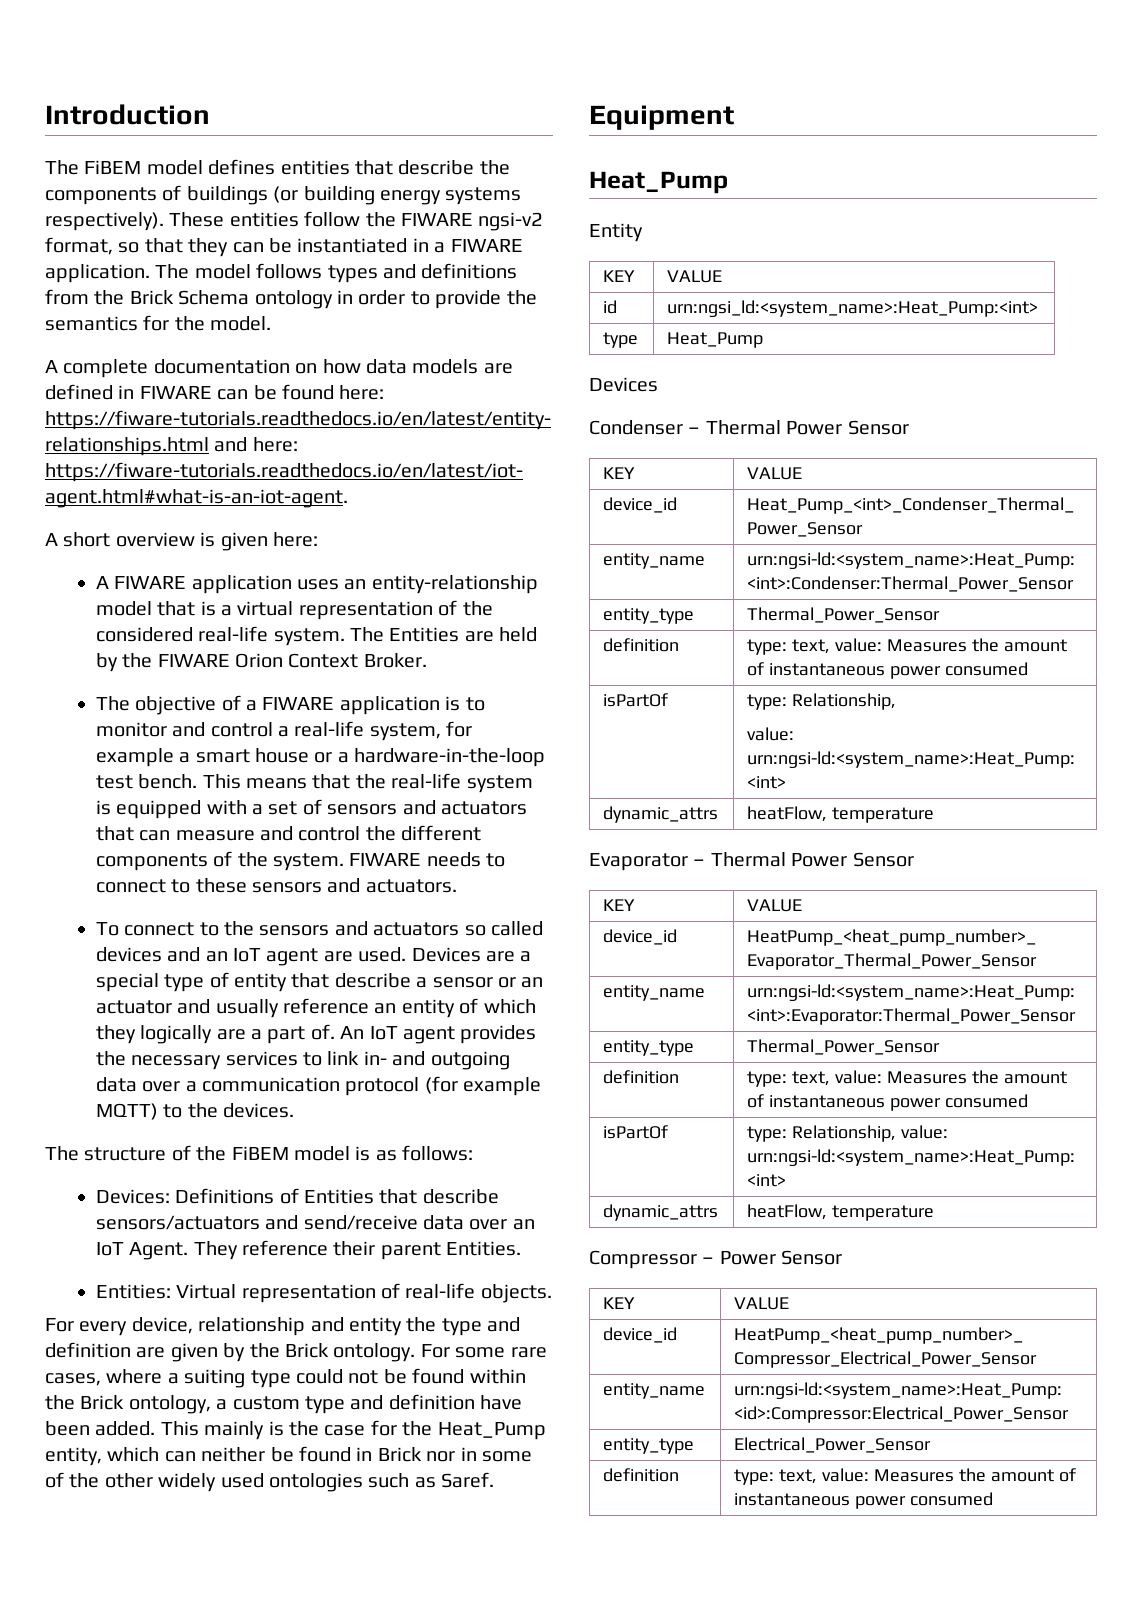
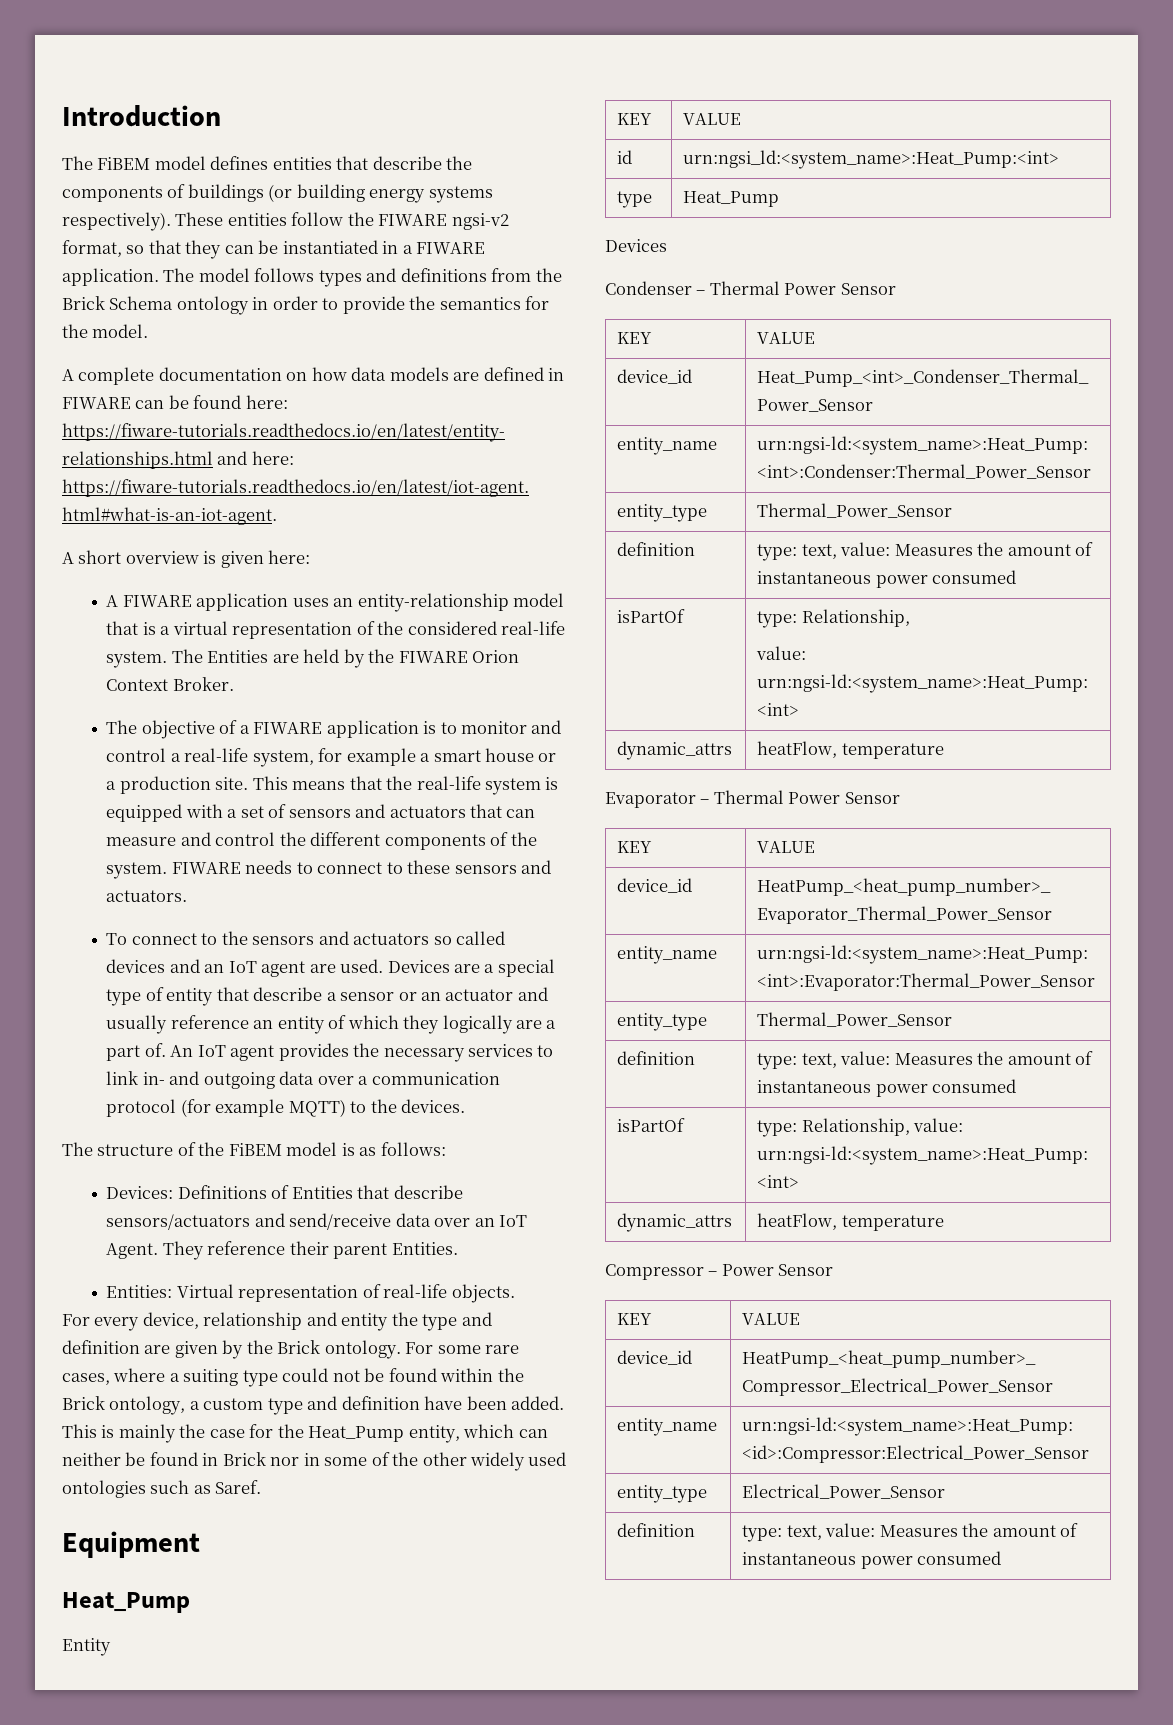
- The objective of a FIWARE application is to monitor and control a real-life system, for example a smart house or a hardware-in-the-loop test bench.
+ The objective of a FIWARE application is to monitor and control a real-life system, for example a smart house or a production site.
- This mainly is the case for the Heat_Pump entity, which can neither be found in Brick nor in some of the other widely used ontologies such as Saref.
+ This is mainly the case for the Heat_Pump entity, which can neither be found in Brick nor in some of the other widely used ontologies such as Saref.

